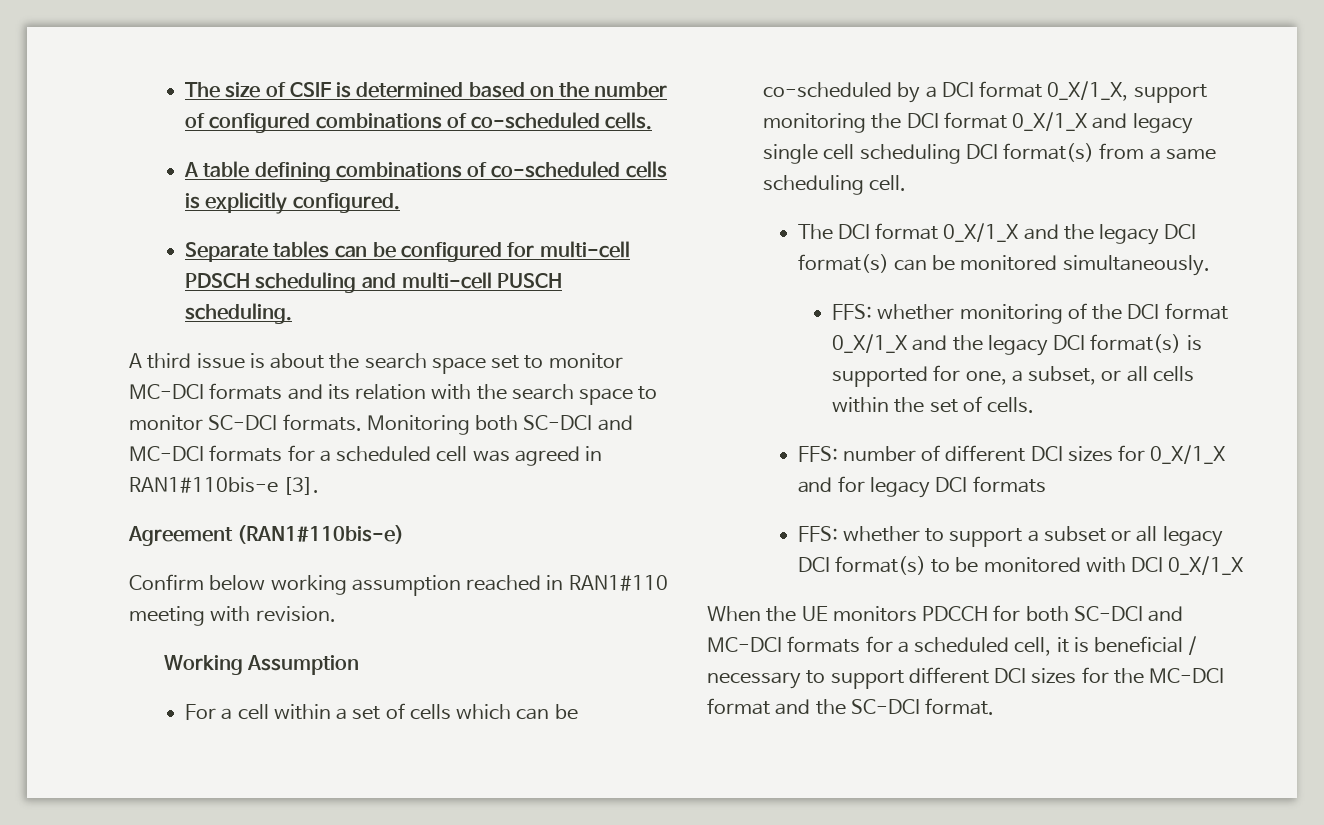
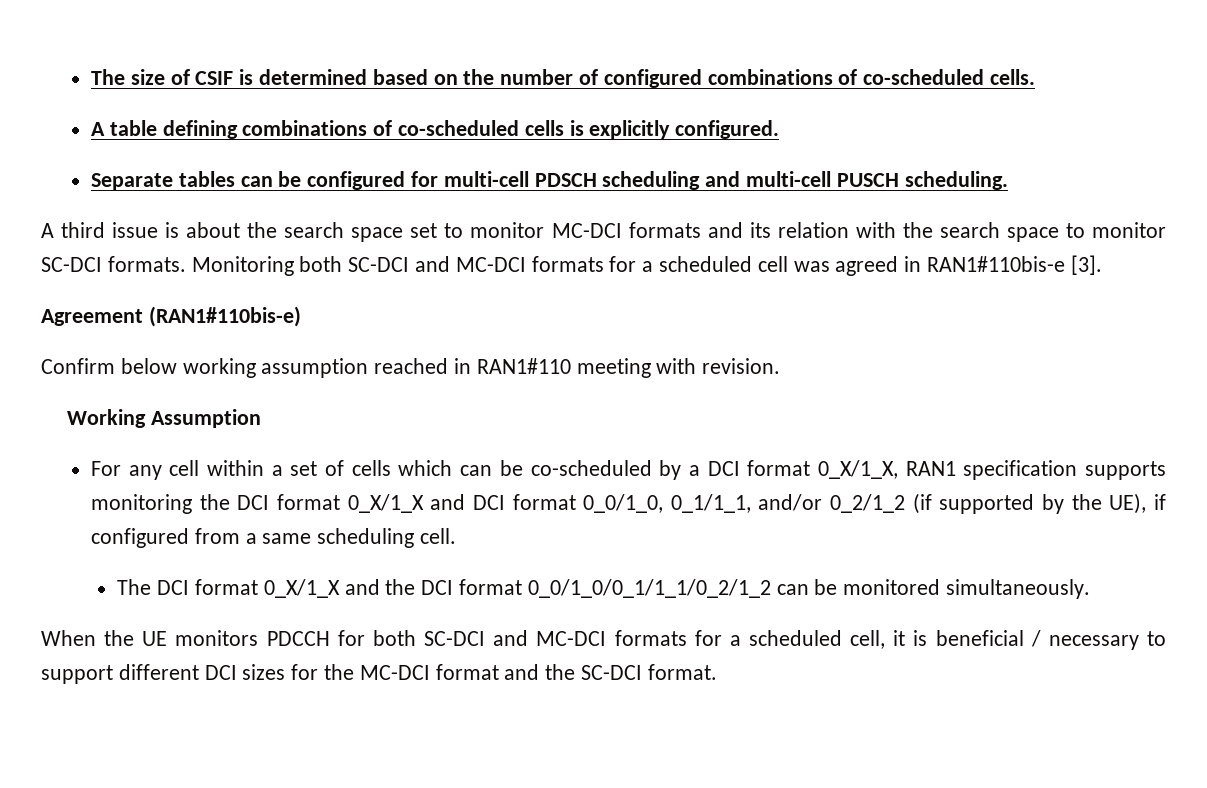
- For a cell within a set of cells which can be co-scheduled by a DCI format 0_X/1_X, support monitoring the DCI format 0_X/1_X and legacy single cell scheduling DCI format(s) from a same scheduling cell.
+ For any cell within a set of cells which can be co-scheduled by a DCI format 0_X/1_X, RAN1 specification supports monitoring the DCI format 0_X/1_X and DCI format 0_0/1_0, 0_1/1_1, and/or 0_2/1_2 (if supported by the UE), if configured from a same scheduling cell.
- The DCI format 0_X/1_X and the legacy DCI format(s) can be monitored simultaneously.
+ The DCI format 0_X/1_X and the DCI format 0_0/1_0/0_1/1_1/0_2/1_2 can be monitored simultaneously.
- FFS: whether monitoring of the DCI format 0_X/1_X and the legacy DCI format(s) is supported for one, a subset, or all cells within the set of cells.
- FFS: number of different DCI sizes for 0_X/1_X and for legacy DCI formats
- FFS: whether to support a subset or all legacy DCI format(s) to be monitored with DCI 0_X/1_X

